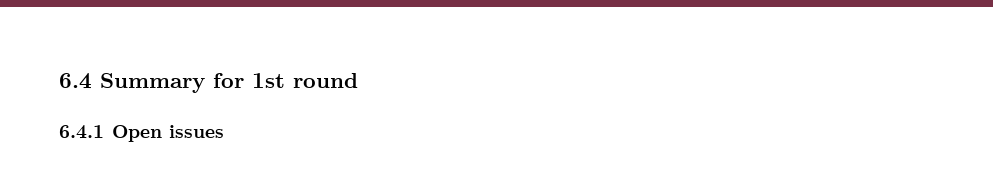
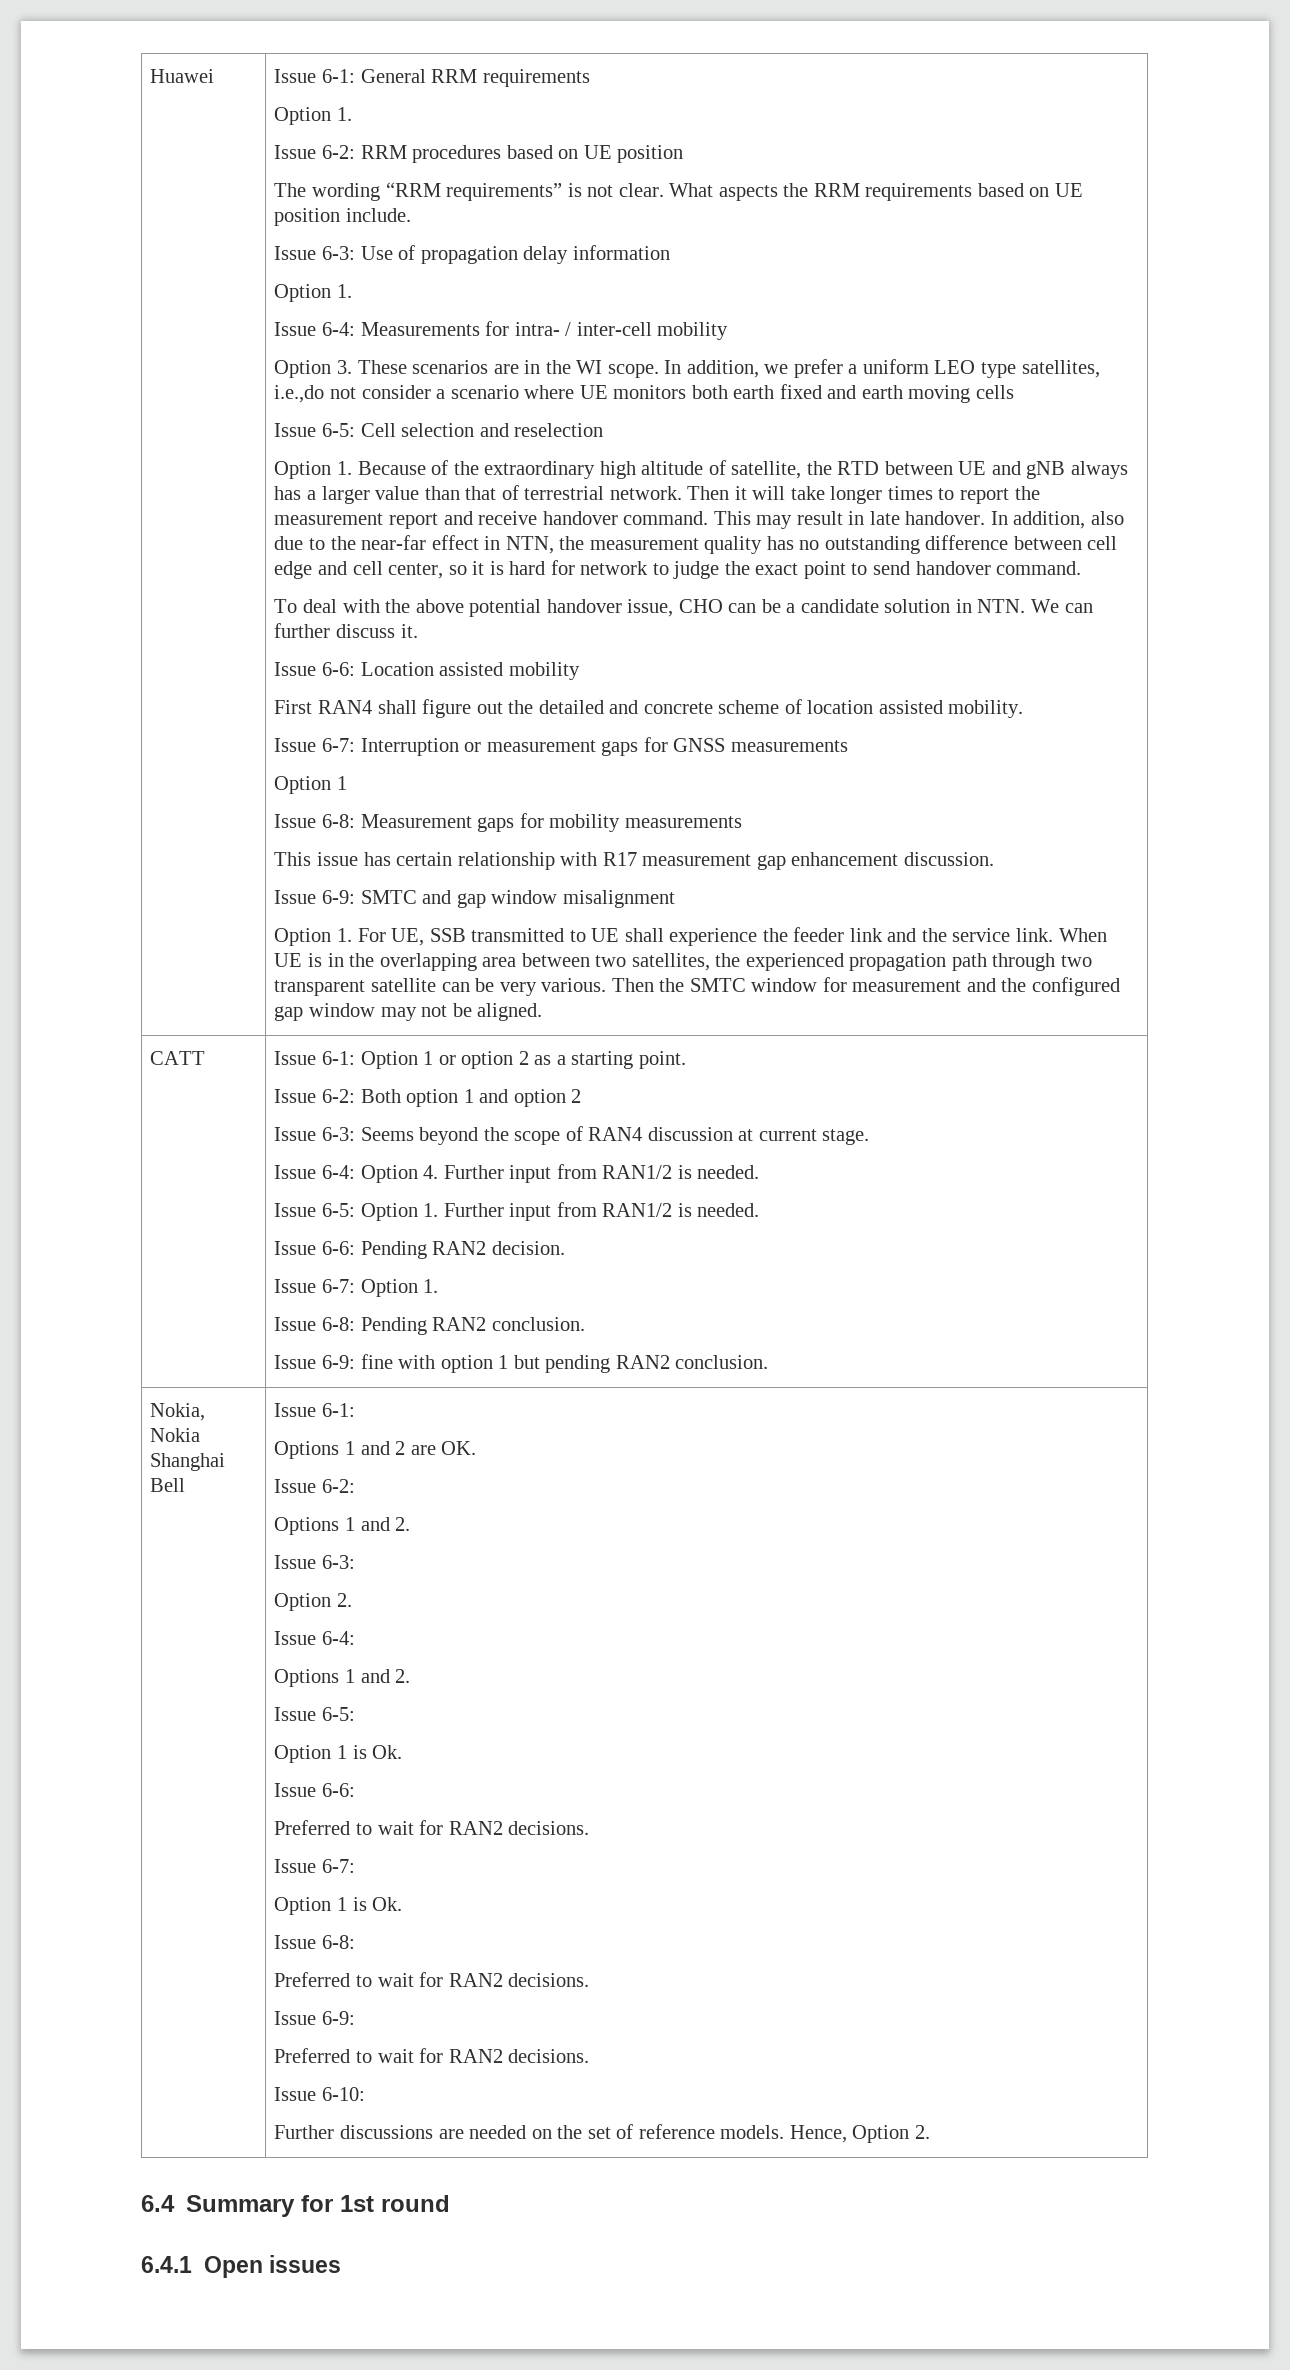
+ Huawei | Issue 6-1: General RRM requirements
+ Option 1.
+ Issue 6-2: RRM procedures based on UE position
+ The wording “RRM requirements” is not clear. What aspects the RRM requirements based on UE position include.
+ Issue 6-3: Use of propagation delay information
+ Option 1.
+ Issue 6-4: Measurements for intra- / inter-cell mobility
+ Option 3. These scenarios are in the WI scope. In addition, we prefer a uniform LEO type satellites, i.e.,do not consider a scenario where UE monitors both earth fixed and earth moving cells
+ Issue 6-5: Cell selection and reselection
+ Option 1. Because of the extraordinary high altitude of satellite, the RTD between UE and gNB always has a larger value than that of terrestrial network. Then it will take longer times to report the measurement report and receive handover command. This may result in late handover. In addition, also due to the near-far effect in NTN, the measurement quality has no outstanding difference between cell edge and cell center, so it is hard for network to judge the exact point to send handover command.
+ To deal with the above potential handover issue, CHO can be a candidate solution in NTN. We can further discuss it.
+ Issue 6-6: Location assisted mobility
+ First RAN4 shall figure out the detailed and concrete scheme of location assisted mobility.
+ Issue 6-7: Interruption or measurement gaps for GNSS measurements
+ Option 1
+ Issue 6-8: Measurement gaps for mobility measurements
+ This issue has certain relationship with R17 measurement gap enhancement discussion.
+ Issue 6-9: SMTC and gap window misalignment
+ Option 1. For UE, SSB transmitted to UE shall experience the feeder link and the service link. When UE is in the overlapping area between two satellites, the experienced propagation path through two transparent satellite can be very various. Then the SMTC window for measurement and the configured gap window may not be aligned.
+ CATT | Issue 6-1: Option 1 or option 2 as a starting point.
+ Issue 6-2: Both option 1 and option 2
+ Issue 6-3: Seems beyond the scope of RAN4 discussion at current stage.
+ Issue 6-4: Option 4. Further input from RAN1/2 is needed.
+ Issue 6-5: Option 1. Further input from RAN1/2 is needed.
+ Issue 6-6: Pending RAN2 decision.
+ Issue 6-7: Option 1.
+ Issue 6-8: Pending RAN2 conclusion.
+ Issue 6-9: fine with option 1 but pending RAN2 conclusion.
+ Nokia, Nokia Shanghai Bell | Issue 6-1:
+ Options 1 and 2 are OK.
+ Issue 6-2:
+ Options 1 and 2.
+ Issue 6-3:
+ Option 2.
+ Issue 6-4:
+ Options 1 and 2.
+ Issue 6-5:
+ Option 1 is Ok.
+ Issue 6-6:
+ Preferred to wait for RAN2 decisions.
+ Issue 6-7:
+ Option 1 is Ok.
+ Issue 6-8:
+ Preferred to wait for RAN2 decisions.
+ Issue 6-9:
+ Preferred to wait for RAN2 decisions.
+ Issue 6-10:
+ Further discussions are needed on the set of reference models. Hence, Option 2.

